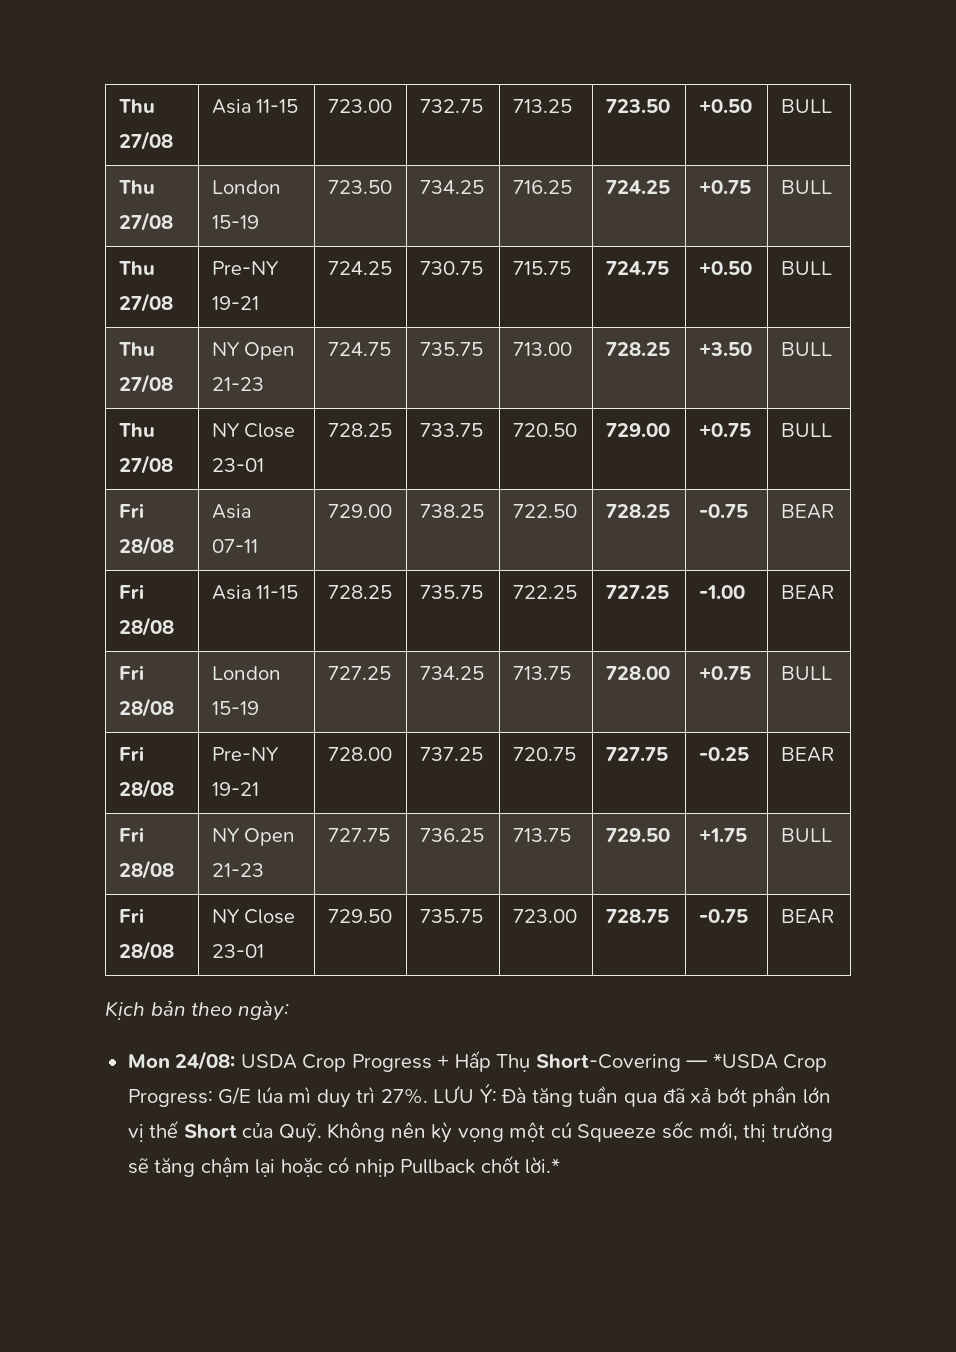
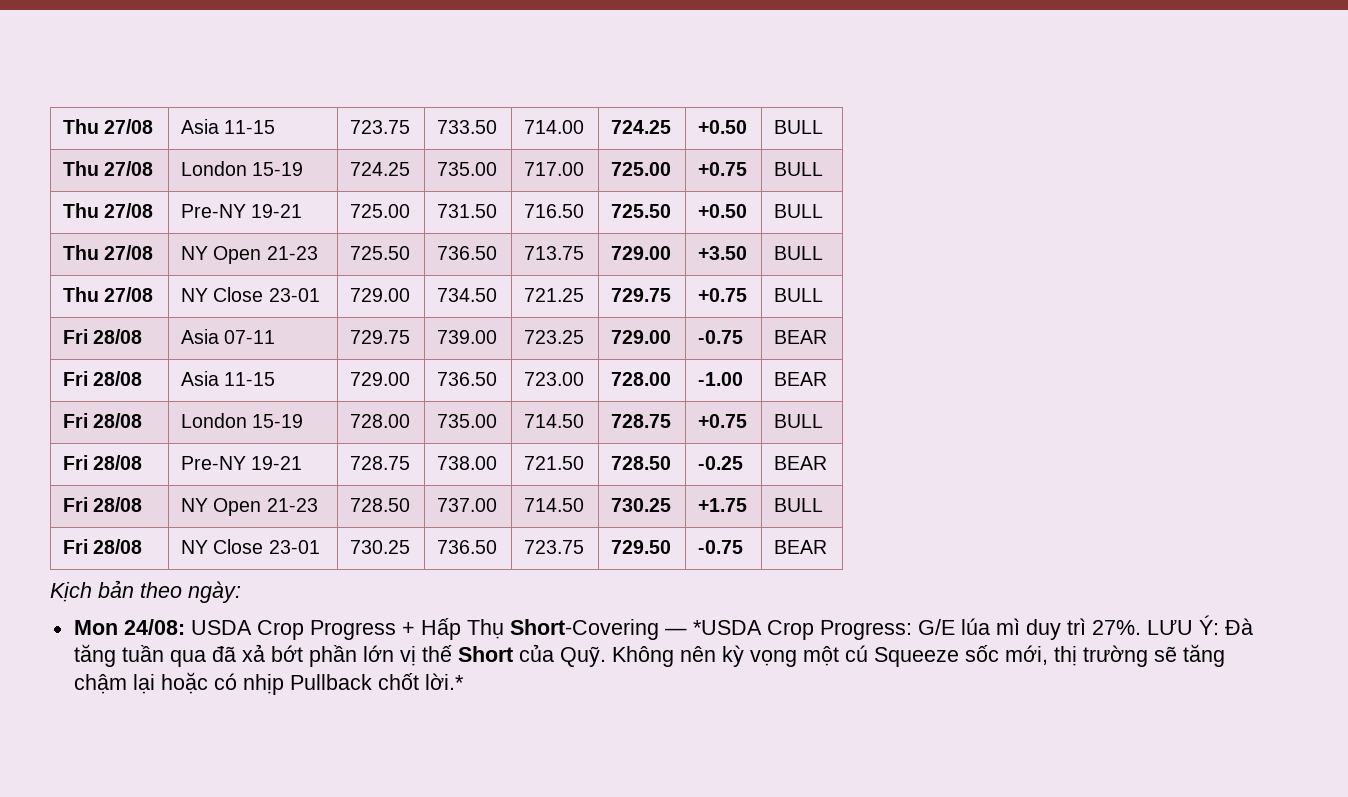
- Thu 27/08 | Asia 11-15 | 723.00 | 732.75 | 713.25 | 723.50 | +0.50 | BULL
+ Thu 27/08 | Asia 11-15 | 723.75 | 733.50 | 714.00 | 724.25 | +0.50 | BULL
- Thu 27/08 | London 15-19 | 723.50 | 734.25 | 716.25 | 724.25 | +0.75 | BULL
+ Thu 27/08 | London 15-19 | 724.25 | 735.00 | 717.00 | 725.00 | +0.75 | BULL
- Thu 27/08 | Pre-NY 19-21 | 724.25 | 730.75 | 715.75 | 724.75 | +0.50 | BULL
+ Thu 27/08 | Pre-NY 19-21 | 725.00 | 731.50 | 716.50 | 725.50 | +0.50 | BULL
- Thu 27/08 | NY Open 21-23 | 724.75 | 735.75 | 713.00 | 728.25 | +3.50 | BULL
+ Thu 27/08 | NY Open 21-23 | 725.50 | 736.50 | 713.75 | 729.00 | +3.50 | BULL
- Thu 27/08 | NY Close 23-01 | 728.25 | 733.75 | 720.50 | 729.00 | +0.75 | BULL
+ Thu 27/08 | NY Close 23-01 | 729.00 | 734.50 | 721.25 | 729.75 | +0.75 | BULL
- Fri 28/08 | Asia 07-11 | 729.00 | 738.25 | 722.50 | 728.25 | -0.75 | BEAR
+ Fri 28/08 | Asia 07-11 | 729.75 | 739.00 | 723.25 | 729.00 | -0.75 | BEAR
- Fri 28/08 | Asia 11-15 | 728.25 | 735.75 | 722.25 | 727.25 | -1.00 | BEAR
+ Fri 28/08 | Asia 11-15 | 729.00 | 736.50 | 723.00 | 728.00 | -1.00 | BEAR
- Fri 28/08 | London 15-19 | 727.25 | 734.25 | 713.75 | 728.00 | +0.75 | BULL
+ Fri 28/08 | London 15-19 | 728.00 | 735.00 | 714.50 | 728.75 | +0.75 | BULL
- Fri 28/08 | Pre-NY 19-21 | 728.00 | 737.25 | 720.75 | 727.75 | -0.25 | BEAR
+ Fri 28/08 | Pre-NY 19-21 | 728.75 | 738.00 | 721.50 | 728.50 | -0.25 | BEAR
- Fri 28/08 | NY Open 21-23 | 727.75 | 736.25 | 713.75 | 729.50 | +1.75 | BULL
+ Fri 28/08 | NY Open 21-23 | 728.50 | 737.00 | 714.50 | 730.25 | +1.75 | BULL
- Fri 28/08 | NY Close 23-01 | 729.50 | 735.75 | 723.00 | 728.75 | -0.75 | BEAR
+ Fri 28/08 | NY Close 23-01 | 730.25 | 736.50 | 723.75 | 729.50 | -0.75 | BEAR

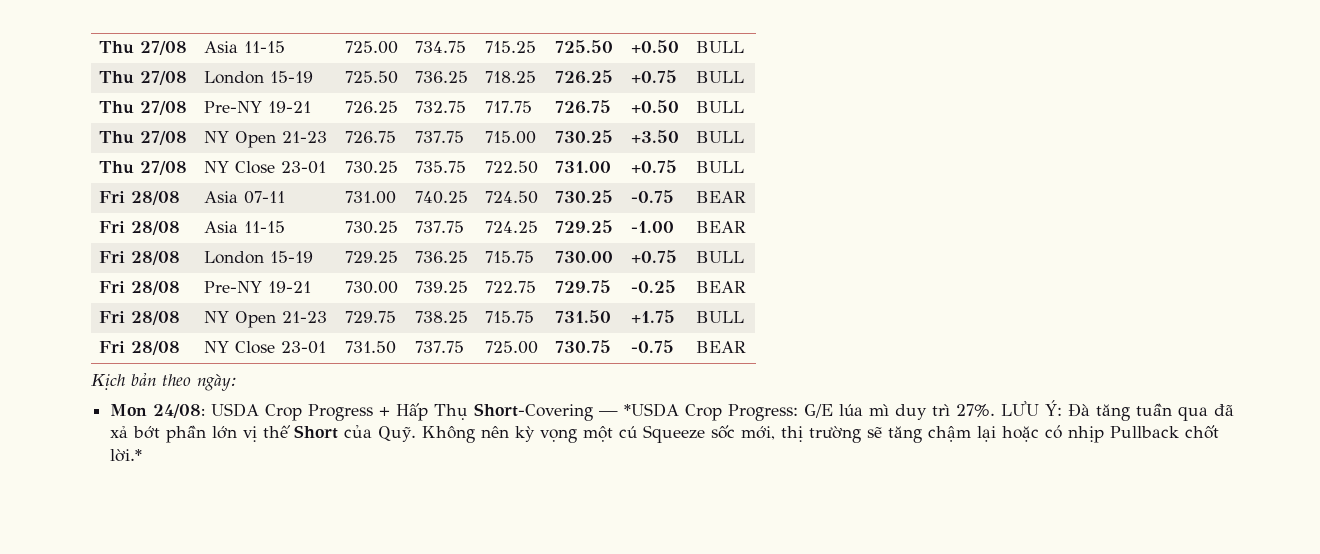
- Thu 27/08 | Asia 11-15 | 723.75 | 733.50 | 714.00 | 724.25 | +0.50 | BULL
+ Thu 27/08 | Asia 11-15 | 725.00 | 734.75 | 715.25 | 725.50 | +0.50 | BULL
- Thu 27/08 | London 15-19 | 724.25 | 735.00 | 717.00 | 725.00 | +0.75 | BULL
+ Thu 27/08 | London 15-19 | 725.50 | 736.25 | 718.25 | 726.25 | +0.75 | BULL
- Thu 27/08 | Pre-NY 19-21 | 725.00 | 731.50 | 716.50 | 725.50 | +0.50 | BULL
+ Thu 27/08 | Pre-NY 19-21 | 726.25 | 732.75 | 717.75 | 726.75 | +0.50 | BULL
- Thu 27/08 | NY Open 21-23 | 725.50 | 736.50 | 713.75 | 729.00 | +3.50 | BULL
+ Thu 27/08 | NY Open 21-23 | 726.75 | 737.75 | 715.00 | 730.25 | +3.50 | BULL
- Thu 27/08 | NY Close 23-01 | 729.00 | 734.50 | 721.25 | 729.75 | +0.75 | BULL
+ Thu 27/08 | NY Close 23-01 | 730.25 | 735.75 | 722.50 | 731.00 | +0.75 | BULL
- Fri 28/08 | Asia 07-11 | 729.75 | 739.00 | 723.25 | 729.00 | -0.75 | BEAR
+ Fri 28/08 | Asia 07-11 | 731.00 | 740.25 | 724.50 | 730.25 | -0.75 | BEAR
- Fri 28/08 | Asia 11-15 | 729.00 | 736.50 | 723.00 | 728.00 | -1.00 | BEAR
+ Fri 28/08 | Asia 11-15 | 730.25 | 737.75 | 724.25 | 729.25 | -1.00 | BEAR
- Fri 28/08 | London 15-19 | 728.00 | 735.00 | 714.50 | 728.75 | +0.75 | BULL
+ Fri 28/08 | London 15-19 | 729.25 | 736.25 | 715.75 | 730.00 | +0.75 | BULL
- Fri 28/08 | Pre-NY 19-21 | 728.75 | 738.00 | 721.50 | 728.50 | -0.25 | BEAR
+ Fri 28/08 | Pre-NY 19-21 | 730.00 | 739.25 | 722.75 | 729.75 | -0.25 | BEAR
- Fri 28/08 | NY Open 21-23 | 728.50 | 737.00 | 714.50 | 730.25 | +1.75 | BULL
+ Fri 28/08 | NY Open 21-23 | 729.75 | 738.25 | 715.75 | 731.50 | +1.75 | BULL
- Fri 28/08 | NY Close 23-01 | 730.25 | 736.50 | 723.75 | 729.50 | -0.75 | BEAR
+ Fri 28/08 | NY Close 23-01 | 731.50 | 737.75 | 725.00 | 730.75 | -0.75 | BEAR

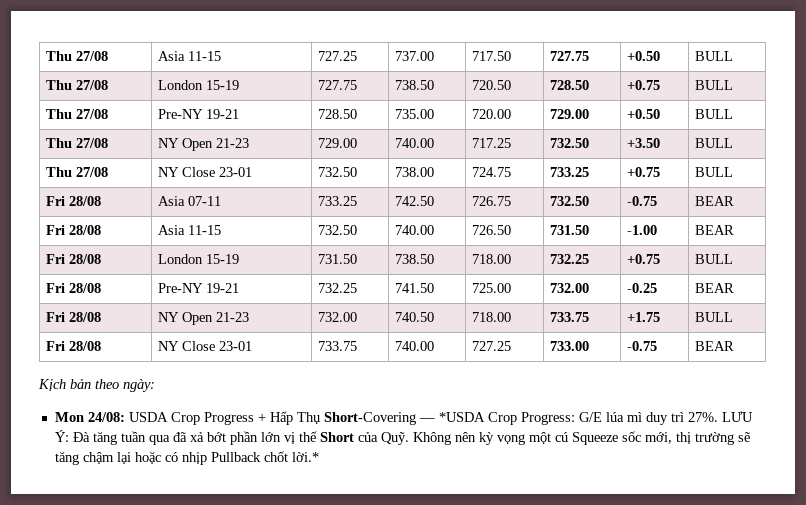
- Thu 27/08 | Asia 11-15 | 725.00 | 734.75 | 715.25 | 725.50 | +0.50 | BULL
+ Thu 27/08 | Asia 11-15 | 727.25 | 737.00 | 717.50 | 727.75 | +0.50 | BULL
- Thu 27/08 | London 15-19 | 725.50 | 736.25 | 718.25 | 726.25 | +0.75 | BULL
+ Thu 27/08 | London 15-19 | 727.75 | 738.50 | 720.50 | 728.50 | +0.75 | BULL
- Thu 27/08 | Pre-NY 19-21 | 726.25 | 732.75 | 717.75 | 726.75 | +0.50 | BULL
+ Thu 27/08 | Pre-NY 19-21 | 728.50 | 735.00 | 720.00 | 729.00 | +0.50 | BULL
- Thu 27/08 | NY Open 21-23 | 726.75 | 737.75 | 715.00 | 730.25 | +3.50 | BULL
+ Thu 27/08 | NY Open 21-23 | 729.00 | 740.00 | 717.25 | 732.50 | +3.50 | BULL
- Thu 27/08 | NY Close 23-01 | 730.25 | 735.75 | 722.50 | 731.00 | +0.75 | BULL
+ Thu 27/08 | NY Close 23-01 | 732.50 | 738.00 | 724.75 | 733.25 | +0.75 | BULL
- Fri 28/08 | Asia 07-11 | 731.00 | 740.25 | 724.50 | 730.25 | -0.75 | BEAR
+ Fri 28/08 | Asia 07-11 | 733.25 | 742.50 | 726.75 | 732.50 | -0.75 | BEAR
- Fri 28/08 | Asia 11-15 | 730.25 | 737.75 | 724.25 | 729.25 | -1.00 | BEAR
+ Fri 28/08 | Asia 11-15 | 732.50 | 740.00 | 726.50 | 731.50 | -1.00 | BEAR
- Fri 28/08 | London 15-19 | 729.25 | 736.25 | 715.75 | 730.00 | +0.75 | BULL
+ Fri 28/08 | London 15-19 | 731.50 | 738.50 | 718.00 | 732.25 | +0.75 | BULL
- Fri 28/08 | Pre-NY 19-21 | 730.00 | 739.25 | 722.75 | 729.75 | -0.25 | BEAR
+ Fri 28/08 | Pre-NY 19-21 | 732.25 | 741.50 | 725.00 | 732.00 | -0.25 | BEAR
- Fri 28/08 | NY Open 21-23 | 729.75 | 738.25 | 715.75 | 731.50 | +1.75 | BULL
+ Fri 28/08 | NY Open 21-23 | 732.00 | 740.50 | 718.00 | 733.75 | +1.75 | BULL
- Fri 28/08 | NY Close 23-01 | 731.50 | 737.75 | 725.00 | 730.75 | -0.75 | BEAR
+ Fri 28/08 | NY Close 23-01 | 733.75 | 740.00 | 727.25 | 733.00 | -0.75 | BEAR

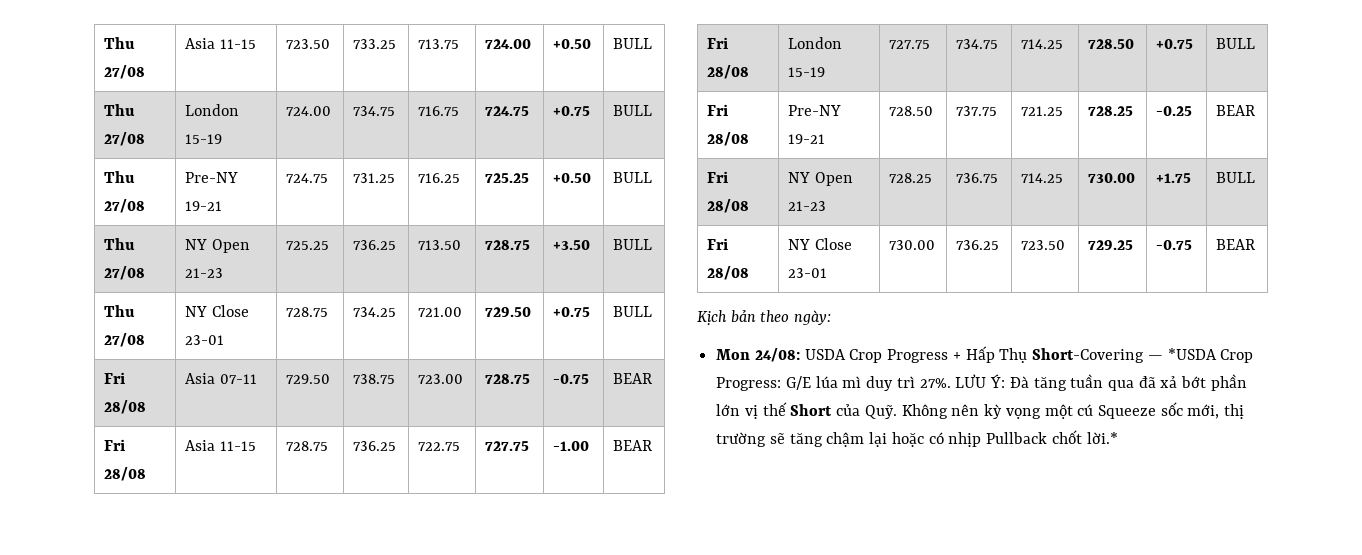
- Thu 27/08 | Asia 11-15 | 727.25 | 737.00 | 717.50 | 727.75 | +0.50 | BULL
+ Thu 27/08 | Asia 11-15 | 723.50 | 733.25 | 713.75 | 724.00 | +0.50 | BULL
- Thu 27/08 | London 15-19 | 727.75 | 738.50 | 720.50 | 728.50 | +0.75 | BULL
+ Thu 27/08 | London 15-19 | 724.00 | 734.75 | 716.75 | 724.75 | +0.75 | BULL
- Thu 27/08 | Pre-NY 19-21 | 728.50 | 735.00 | 720.00 | 729.00 | +0.50 | BULL
+ Thu 27/08 | Pre-NY 19-21 | 724.75 | 731.25 | 716.25 | 725.25 | +0.50 | BULL
- Thu 27/08 | NY Open 21-23 | 729.00 | 740.00 | 717.25 | 732.50 | +3.50 | BULL
+ Thu 27/08 | NY Open 21-23 | 725.25 | 736.25 | 713.50 | 728.75 | +3.50 | BULL
- Thu 27/08 | NY Close 23-01 | 732.50 | 738.00 | 724.75 | 733.25 | +0.75 | BULL
+ Thu 27/08 | NY Close 23-01 | 728.75 | 734.25 | 721.00 | 729.50 | +0.75 | BULL
- Fri 28/08 | Asia 07-11 | 733.25 | 742.50 | 726.75 | 732.50 | -0.75 | BEAR
+ Fri 28/08 | Asia 07-11 | 729.50 | 738.75 | 723.00 | 728.75 | -0.75 | BEAR
- Fri 28/08 | Asia 11-15 | 732.50 | 740.00 | 726.50 | 731.50 | -1.00 | BEAR
+ Fri 28/08 | Asia 11-15 | 728.75 | 736.25 | 722.75 | 727.75 | -1.00 | BEAR
- Fri 28/08 | London 15-19 | 731.50 | 738.50 | 718.00 | 732.25 | +0.75 | BULL
+ Fri 28/08 | London 15-19 | 727.75 | 734.75 | 714.25 | 728.50 | +0.75 | BULL
- Fri 28/08 | Pre-NY 19-21 | 732.25 | 741.50 | 725.00 | 732.00 | -0.25 | BEAR
+ Fri 28/08 | Pre-NY 19-21 | 728.50 | 737.75 | 721.25 | 728.25 | -0.25 | BEAR
- Fri 28/08 | NY Open 21-23 | 732.00 | 740.50 | 718.00 | 733.75 | +1.75 | BULL
+ Fri 28/08 | NY Open 21-23 | 728.25 | 736.75 | 714.25 | 730.00 | +1.75 | BULL
- Fri 28/08 | NY Close 23-01 | 733.75 | 740.00 | 727.25 | 733.00 | -0.75 | BEAR
+ Fri 28/08 | NY Close 23-01 | 730.00 | 736.25 | 723.50 | 729.25 | -0.75 | BEAR

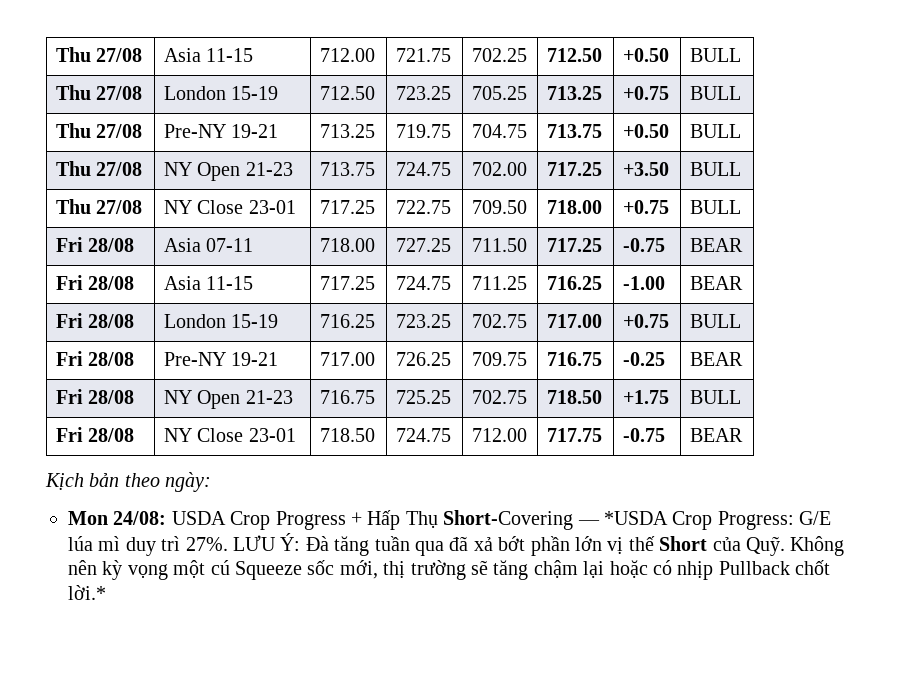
- Thu 27/08 | Asia 11-15 | 723.50 | 733.25 | 713.75 | 724.00 | +0.50 | BULL
+ Thu 27/08 | Asia 11-15 | 712.00 | 721.75 | 702.25 | 712.50 | +0.50 | BULL
- Thu 27/08 | London 15-19 | 724.00 | 734.75 | 716.75 | 724.75 | +0.75 | BULL
+ Thu 27/08 | London 15-19 | 712.50 | 723.25 | 705.25 | 713.25 | +0.75 | BULL
- Thu 27/08 | Pre-NY 19-21 | 724.75 | 731.25 | 716.25 | 725.25 | +0.50 | BULL
+ Thu 27/08 | Pre-NY 19-21 | 713.25 | 719.75 | 704.75 | 713.75 | +0.50 | BULL
- Thu 27/08 | NY Open 21-23 | 725.25 | 736.25 | 713.50 | 728.75 | +3.50 | BULL
+ Thu 27/08 | NY Open 21-23 | 713.75 | 724.75 | 702.00 | 717.25 | +3.50 | BULL
- Thu 27/08 | NY Close 23-01 | 728.75 | 734.25 | 721.00 | 729.50 | +0.75 | BULL
+ Thu 27/08 | NY Close 23-01 | 717.25 | 722.75 | 709.50 | 718.00 | +0.75 | BULL
- Fri 28/08 | Asia 07-11 | 729.50 | 738.75 | 723.00 | 728.75 | -0.75 | BEAR
+ Fri 28/08 | Asia 07-11 | 718.00 | 727.25 | 711.50 | 717.25 | -0.75 | BEAR
- Fri 28/08 | Asia 11-15 | 728.75 | 736.25 | 722.75 | 727.75 | -1.00 | BEAR
+ Fri 28/08 | Asia 11-15 | 717.25 | 724.75 | 711.25 | 716.25 | -1.00 | BEAR
- Fri 28/08 | London 15-19 | 727.75 | 734.75 | 714.25 | 728.50 | +0.75 | BULL
+ Fri 28/08 | London 15-19 | 716.25 | 723.25 | 702.75 | 717.00 | +0.75 | BULL
- Fri 28/08 | Pre-NY 19-21 | 728.50 | 737.75 | 721.25 | 728.25 | -0.25 | BEAR
+ Fri 28/08 | Pre-NY 19-21 | 717.00 | 726.25 | 709.75 | 716.75 | -0.25 | BEAR
- Fri 28/08 | NY Open 21-23 | 728.25 | 736.75 | 714.25 | 730.00 | +1.75 | BULL
+ Fri 28/08 | NY Open 21-23 | 716.75 | 725.25 | 702.75 | 718.50 | +1.75 | BULL
- Fri 28/08 | NY Close 23-01 | 730.00 | 736.25 | 723.50 | 729.25 | -0.75 | BEAR
+ Fri 28/08 | NY Close 23-01 | 718.50 | 724.75 | 712.00 | 717.75 | -0.75 | BEAR

